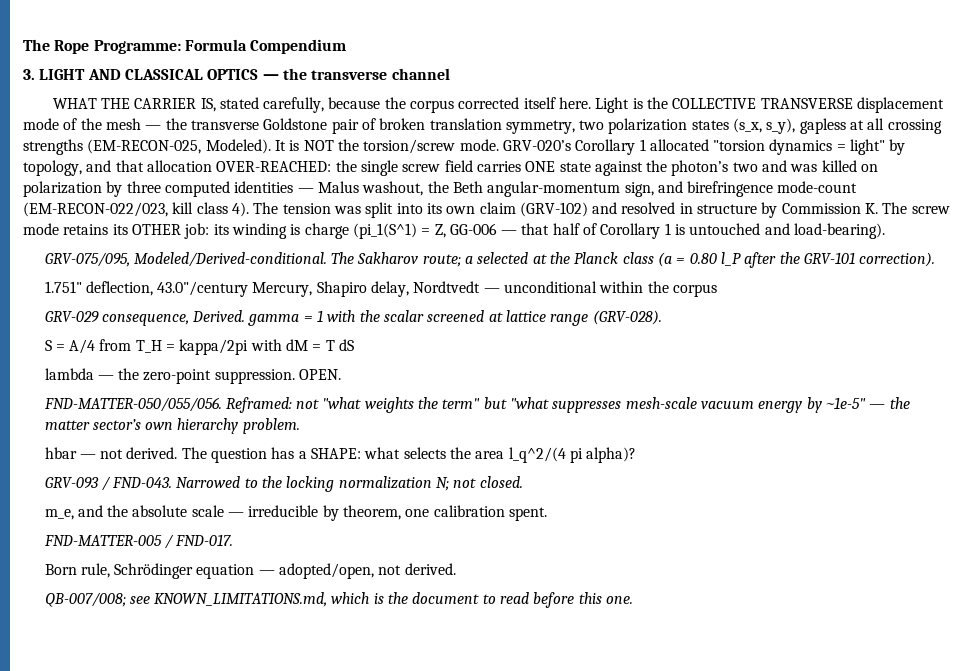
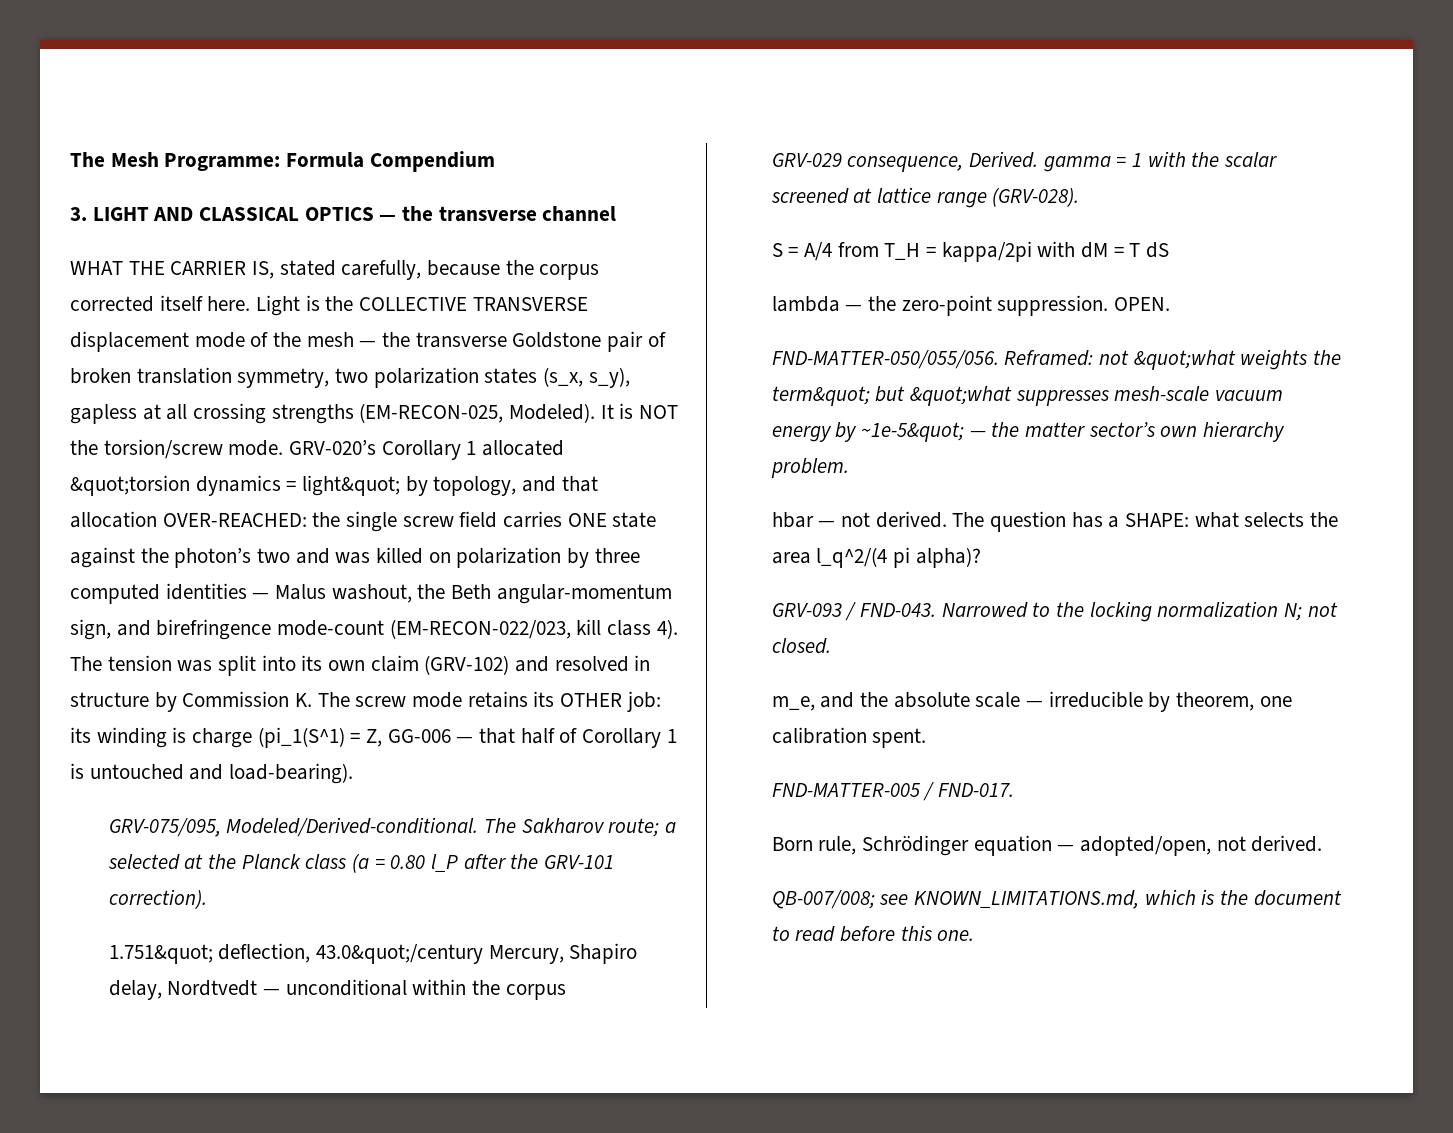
- The Rope Programme: Formula Compendium
+ The Mesh Programme: Formula Compendium
- GRV-020’s Corollary 1 allocated "torsion dynamics = light" by topology, and that allocation OVER-REACHED: the single screw field carries ONE state against the photon’s two and was killed on polarization by three computed identities — Malus washout, the Beth angular-momentum sign, and birefringence mode-count (EM-RECON-022/023, kill class 4).
+ GRV-020’s Corollary 1 allocated &quot;torsion dynamics = light&quot; by topology, and that allocation OVER-REACHED: the single screw field carries ONE state against the photon’s two and was killed on polarization by three computed identities — Malus washout, the Beth angular-momentum sign, and birefringence mode-count (EM-RECON-022/023, kill class 4).
- 1.751" deflection, 43.0"/century Mercury, Shapiro delay, Nordtvedt — unconditional within the corpus
+ 1.751&quot; deflection, 43.0&quot;/century Mercury, Shapiro delay, Nordtvedt — unconditional within the corpus
- Reframed: not "what weights the term" but "what suppresses mesh-scale vacuum energy by ~1e-5" — the matter sector’s own hierarchy problem.
+ Reframed: not &quot;what weights the term&quot; but &quot;what suppresses mesh-scale vacuum energy by ~1e-5&quot; — the matter sector’s own hierarchy problem.

